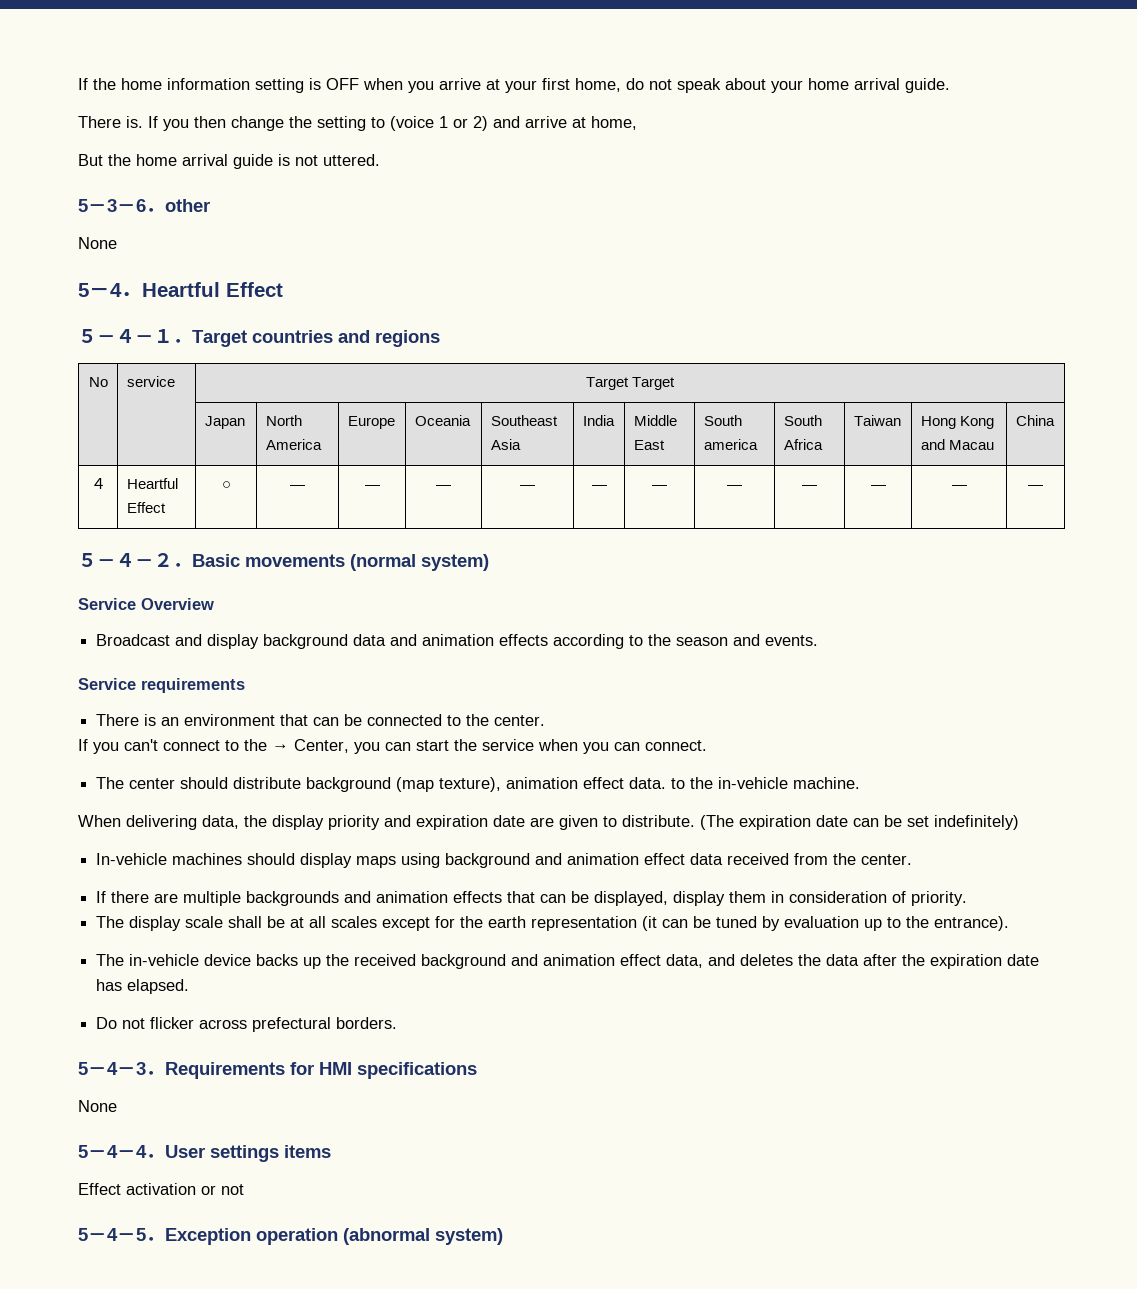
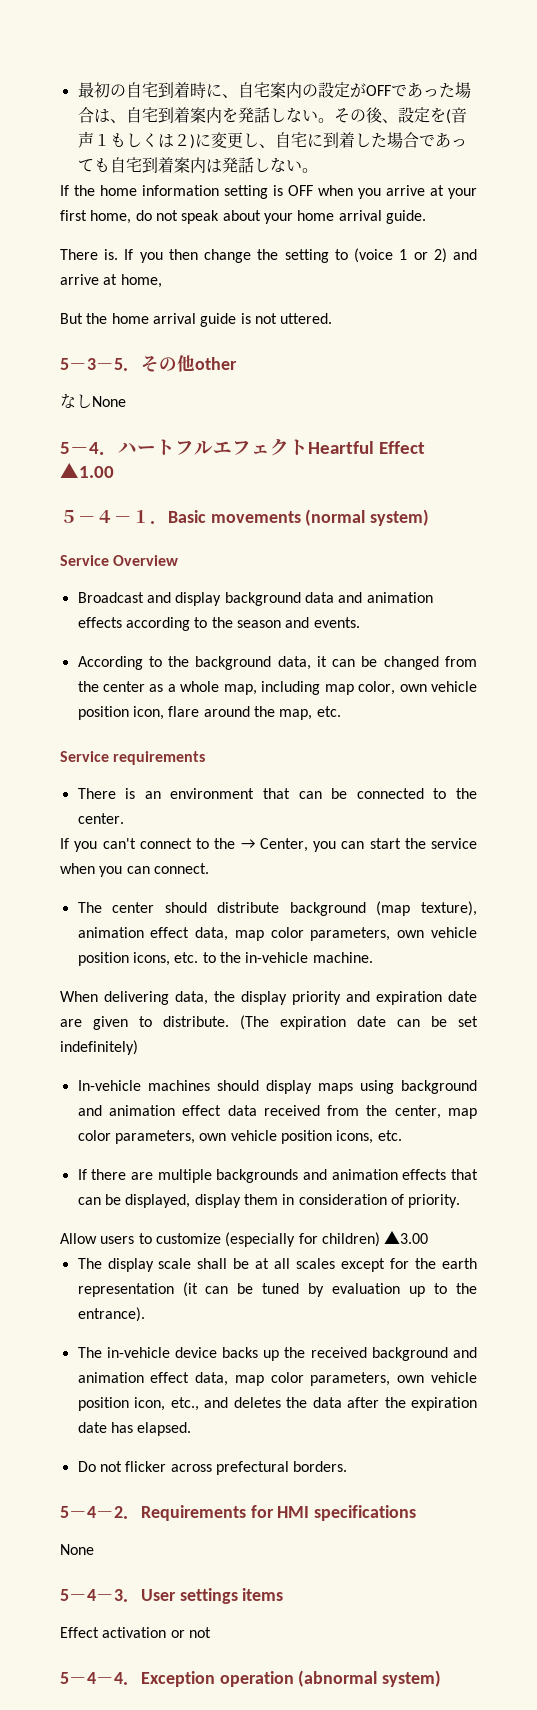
+ 最初の自宅到着時に、自宅案内の設定がOFFであった場合は、自宅到着案内を発話しない。その後、設定を(音声１もしくは２)に変更し、自宅に到着した場合であっても自宅到着案内は発話しない。
- 5－3－6．other
- None
+ 5－3－5．その他other
+ なしNone
- 5－4．Heartful Effect
+ 5－4．ハートフルエフェクトHeartful Effect ▲1.00
- ５－４－１．Target countries and regions
- No | service | Target Target
- | | Japan | North America | Europe | Oceania | Southeast Asia | India | Middle East | South america | South Africa | Taiwan | Hong Kong and Macau | China
- ４ | Heartful Effect | ○ | ― | ― | ― | ― | ― | ― | ― | ― | ― | ― | ―
- ５－４－２．Basic movements (normal system)
+ ５－４－１．Basic movements (normal system)
+ According to the background data, it can be changed from the center as a whole map, including map color, own vehicle position icon, flare around the map, etc.
- The center should distribute background (map texture), animation effect data. to the in-vehicle machine.
+ The center should distribute background (map texture), animation effect data, map color parameters, own vehicle position icons, etc. to the in-vehicle machine.
- In-vehicle machines should display maps using background and animation effect data received from the center.
+ In-vehicle machines should display maps using background and animation effect data received from the center, map color parameters, own vehicle position icons, etc.
+ Allow users to customize (especially for children) ▲3.00
- The in-vehicle device backs up the received background and animation effect data, and deletes the data after the expiration date has elapsed.
+ The in-vehicle device backs up the received background and animation effect data, map color parameters, own vehicle position icon, etc., and deletes the data after the expiration date has elapsed.
- 5－4－3．Requirements for HMI specifications
+ 5－4－2．Requirements for HMI specifications
- 5－4－4．User settings items
+ 5－4－3．User settings items
- 5－4－5．Exception operation (abnormal system)
+ 5－4－4．Exception operation (abnormal system)

